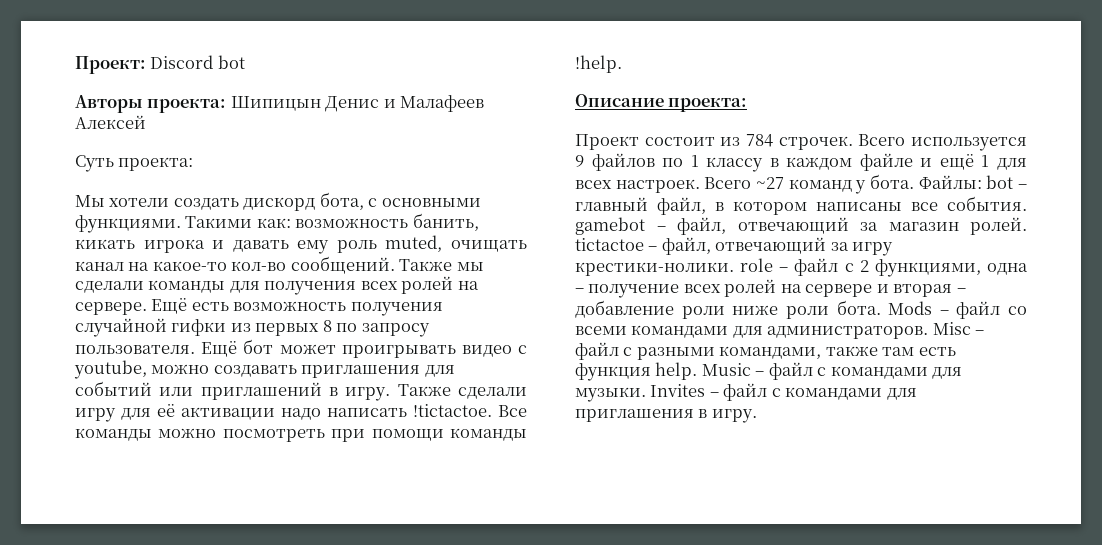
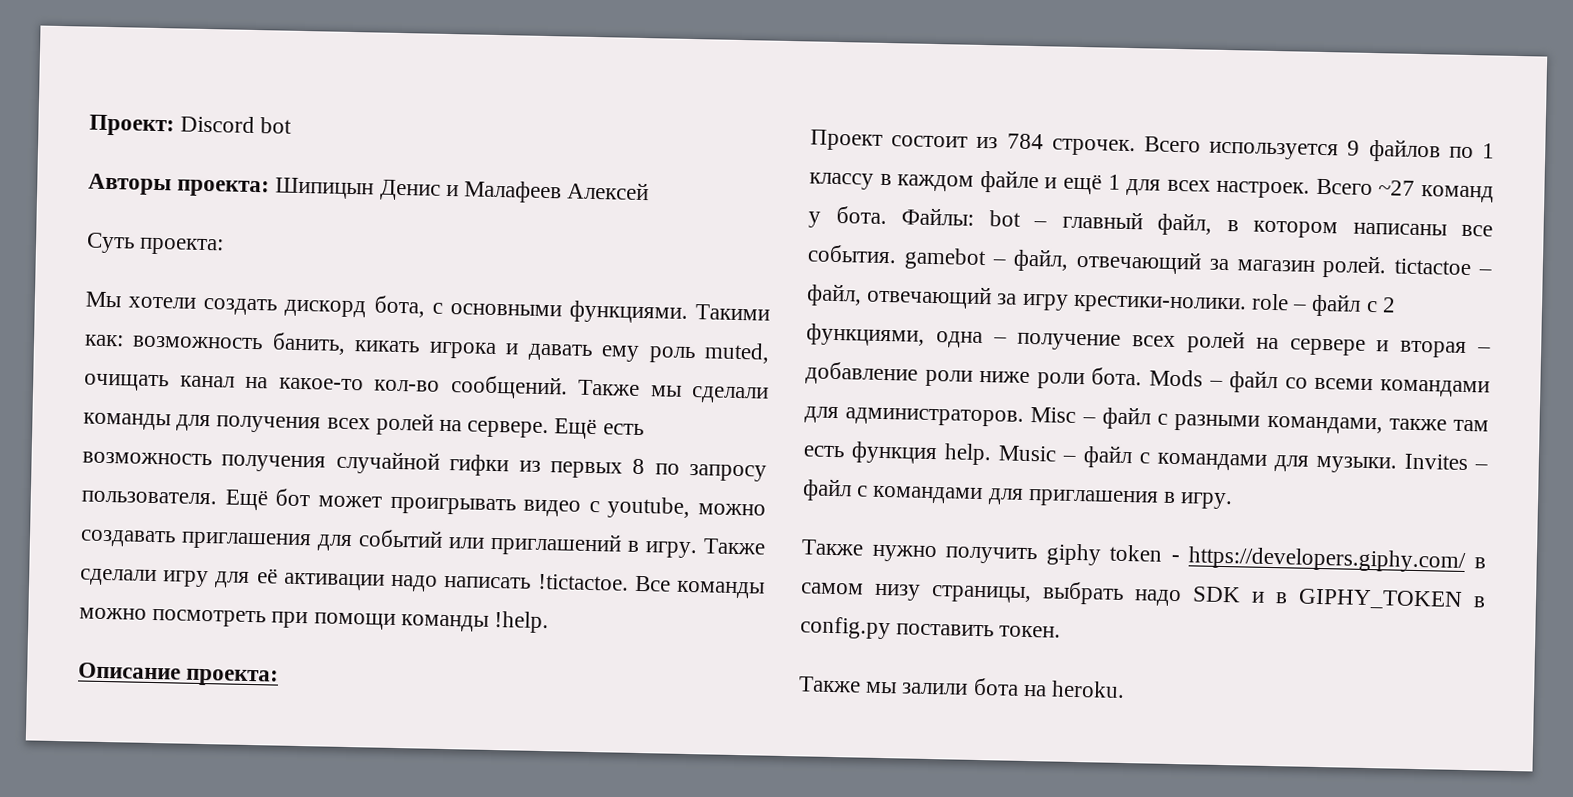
+ Также нужно получить giphy token - https://developers.giphy.com/ в самом низу страницы, выбрать надо SDK и в GIPHY_TOKEN в config.py поставить токен.
+ Также мы залили бота на heroku.

